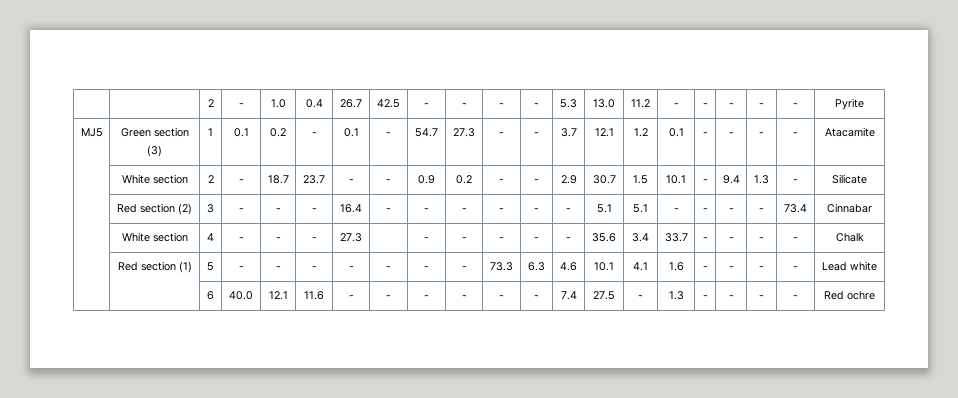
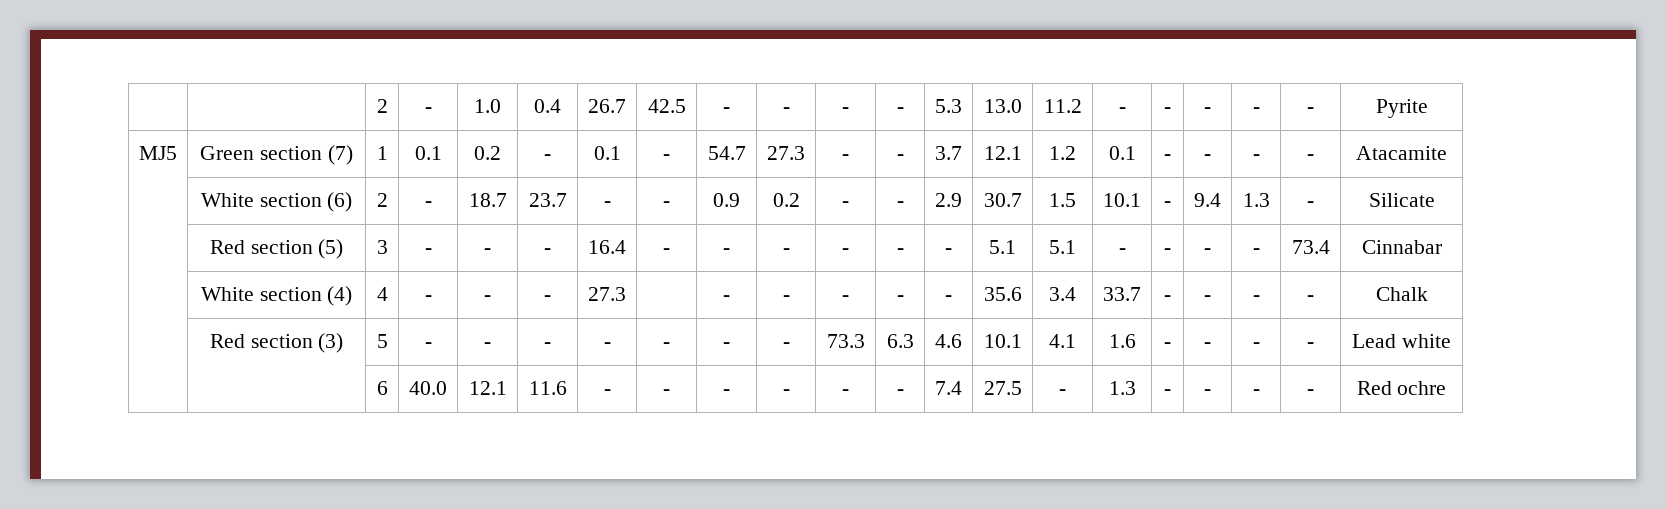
- MJ5 | Green section (3) | 1 | 0.1 | 0.2 | - | 0.1 | - | 54.7 | 27.3 | - | - | 3.7 | 12.1 | 1.2 | 0.1 | - | - | - | - | Atacamite
+ MJ5 | Green section (7) | 1 | 0.1 | 0.2 | - | 0.1 | - | 54.7 | 27.3 | - | - | 3.7 | 12.1 | 1.2 | 0.1 | - | - | - | - | Atacamite
- | White section | 2 | - | 18.7 | 23.7 | - | - | 0.9 | 0.2 | - | - | 2.9 | 30.7 | 1.5 | 10.1 | - | 9.4 | 1.3 | - | Silicate
+ | White section (6) | 2 | - | 18.7 | 23.7 | - | - | 0.9 | 0.2 | - | - | 2.9 | 30.7 | 1.5 | 10.1 | - | 9.4 | 1.3 | - | Silicate
- | Red section (2) | 3 | - | - | - | 16.4 | - | - | - | - | - | - | 5.1 | 5.1 | - | - | - | - | 73.4 | Cinnabar
+ | Red section (5) | 3 | - | - | - | 16.4 | - | - | - | - | - | - | 5.1 | 5.1 | - | - | - | - | 73.4 | Cinnabar
- | White section | 4 | - | - | - | 27.3 | | - | - | - | - | - | 35.6 | 3.4 | 33.7 | - | - | - | - | Chalk
+ | White section (4) | 4 | - | - | - | 27.3 | | - | - | - | - | - | 35.6 | 3.4 | 33.7 | - | - | - | - | Chalk
- | Red section (1) | 5 | - | - | - | - | - | - | - | 73.3 | 6.3 | 4.6 | 10.1 | 4.1 | 1.6 | - | - | - | - | Lead white
+ | Red section (3) | 5 | - | - | - | - | - | - | - | 73.3 | 6.3 | 4.6 | 10.1 | 4.1 | 1.6 | - | - | - | - | Lead white

